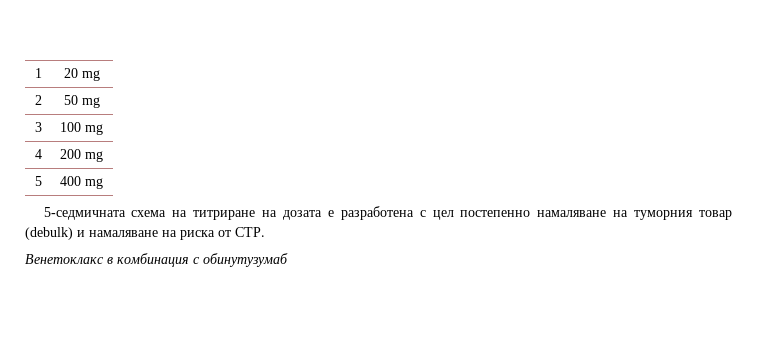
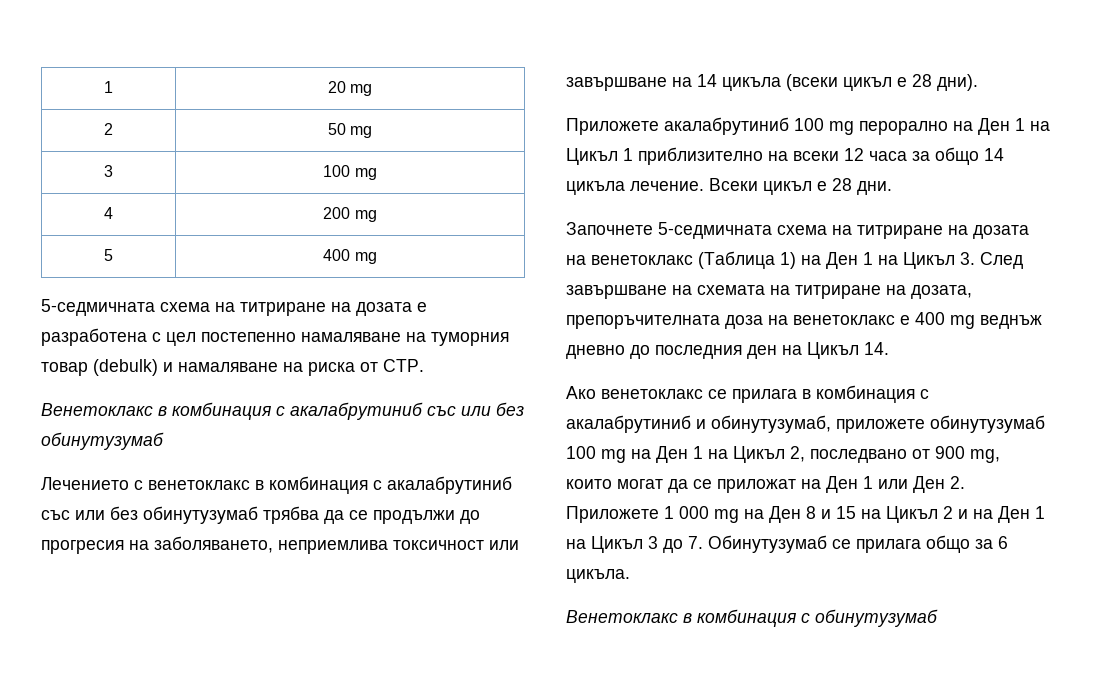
+ Венетоклакс в комбинация с акалабрутиниб със или без обинутузумаб
+ Лечението с венетоклакс в комбинация с акалабрутиниб със или без обинутузумаб трябва да се продължи до прогресия на заболяването, неприемлива токсичност или завършване на 14 цикъла (всеки цикъл е 28 дни).
+ Приложете акалабрутиниб 100 mg перорално на Ден 1 на Цикъл 1 приблизително на всеки 12 часа за общо 14 цикъла лечение. Всеки цикъл е 28 дни.
+ Започнете 5-седмичната схема на титриране на дозата на венетоклакс (Таблица 1) на Ден 1 на Цикъл 3. След завършване на схемата на титриране на дозата, препоръчителната доза на венетоклакс е 400 mg веднъж дневно до последния ден на Цикъл 14.
+ Ако венетоклакс се прилага в комбинация с акалабрутиниб и обинутузумаб, приложете обинутузумаб 100 mg на Ден 1 на Цикъл 2, последвано от 900 mg, които могат да се приложат на Ден 1 или Ден 2. Приложете 1 000 mg на Ден 8 и 15 на Цикъл 2 и на Ден 1 на Цикъл 3 до 7. Обинутузумаб се прилага общо за 6 цикъла.

